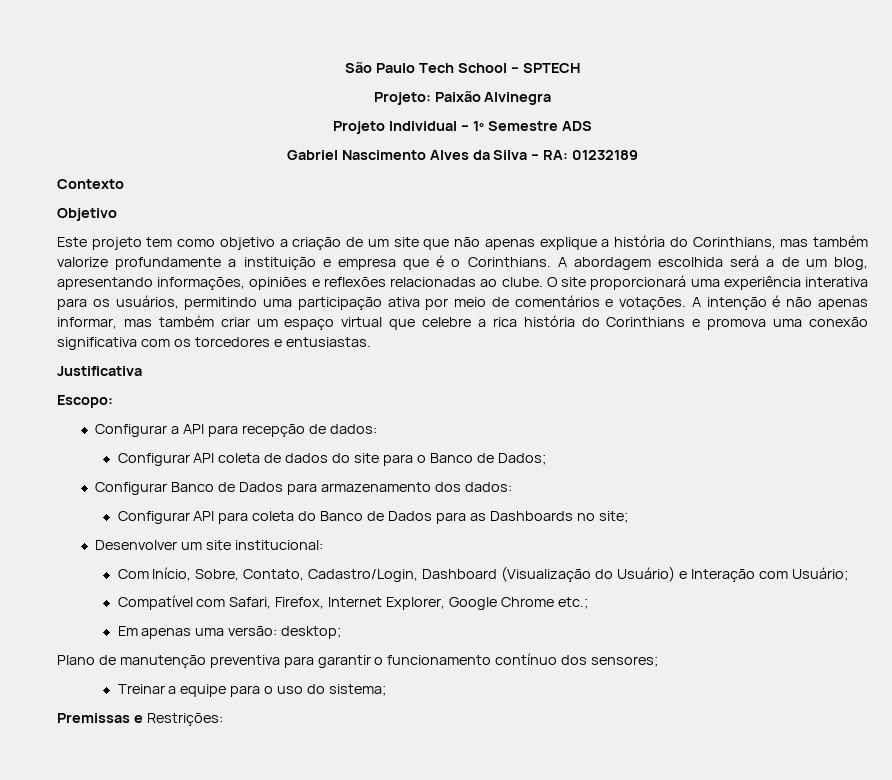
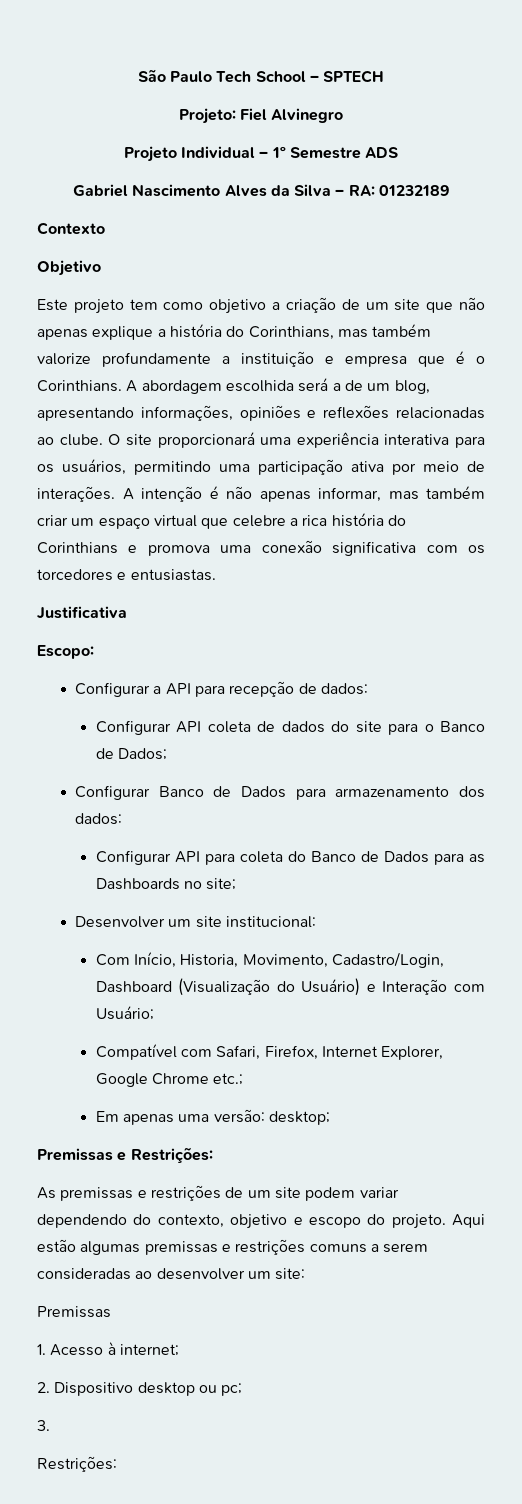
- Projeto: Paixão Alvinegra
+ Projeto: Fiel Alvinegro
- O site proporcionará uma experiência interativa para os usuários, permitindo uma participação ativa por meio de comentários e votações.
+ O site proporcionará uma experiência interativa para os usuários, permitindo uma participação ativa por meio de interações.
- Com Início, Sobre, Contato, Cadastro/Login, Dashboard (Visualização do Usuário) e Interação com Usuário;
+ Com Início, Historia, Movimento, Cadastro/Login, Dashboard (Visualização do Usuário) e Interação com Usuário;
- Plano de manutenção preventiva para garantir o funcionamento contínuo dos sensores;
- Treinar a equipe para o uso do sistema;
  Premissas e Restrições:
+ As premissas e restrições de um site podem variar dependendo do contexto, objetivo e escopo do projeto. Aqui estão algumas premissas e restrições comuns a serem consideradas ao desenvolver um site:
+ Premissas
+ 1. Acesso à internet;
+ 2. Dispositivo desktop ou pc;
+ 3.
+ Restrições:

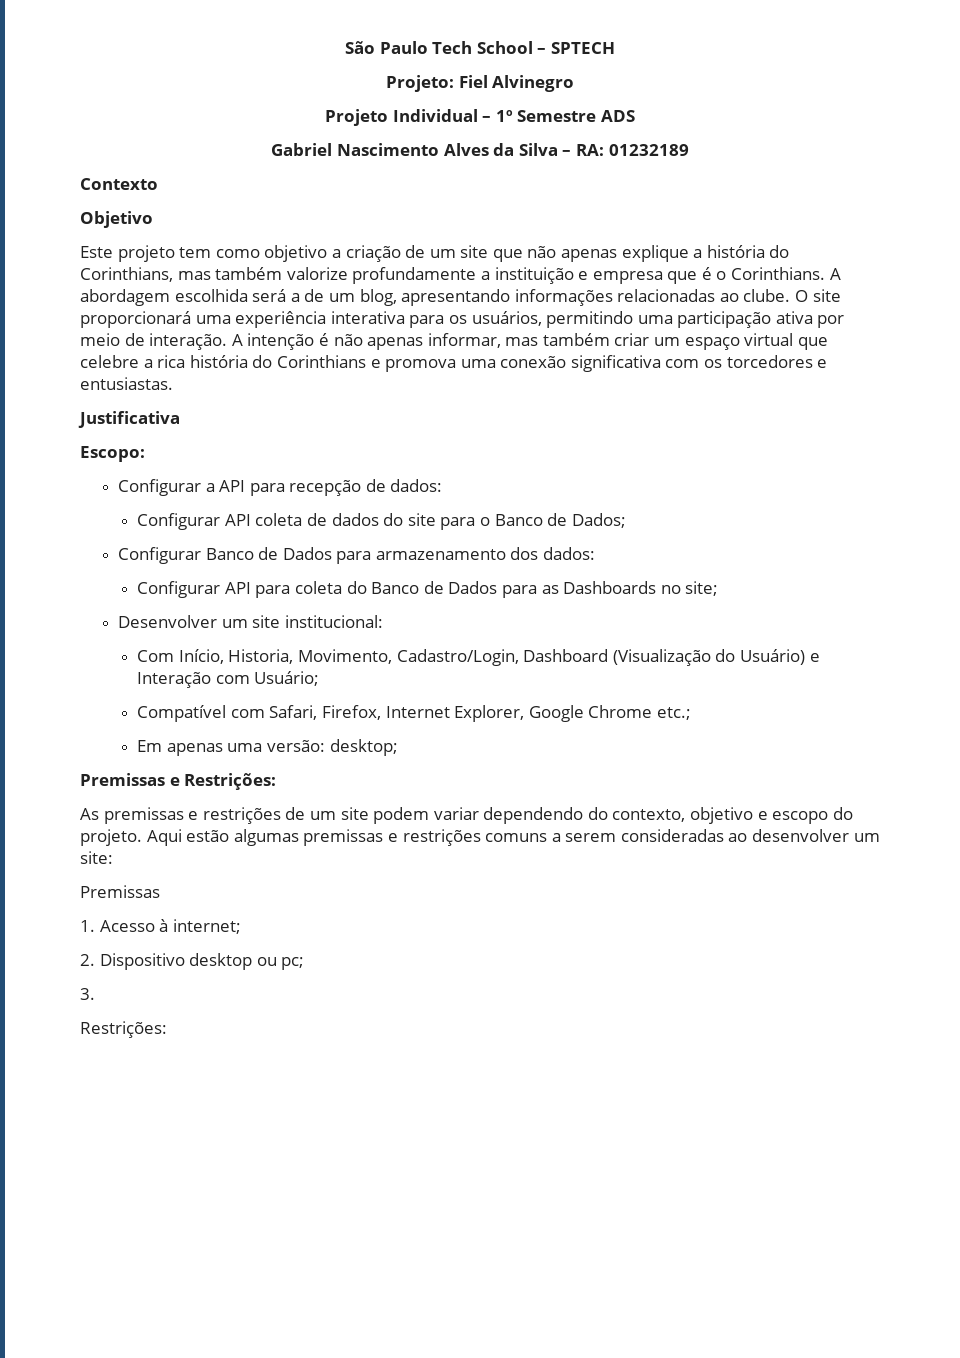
- A abordagem escolhida será a de um blog, apresentando informações, opiniões e reflexões relacionadas ao clube.
+ A abordagem escolhida será a de um blog, apresentando informações relacionadas ao clube.
- O site proporcionará uma experiência interativa para os usuários, permitindo uma participação ativa por meio de interações.
+ O site proporcionará uma experiência interativa para os usuários, permitindo uma participação ativa por meio de interação.

